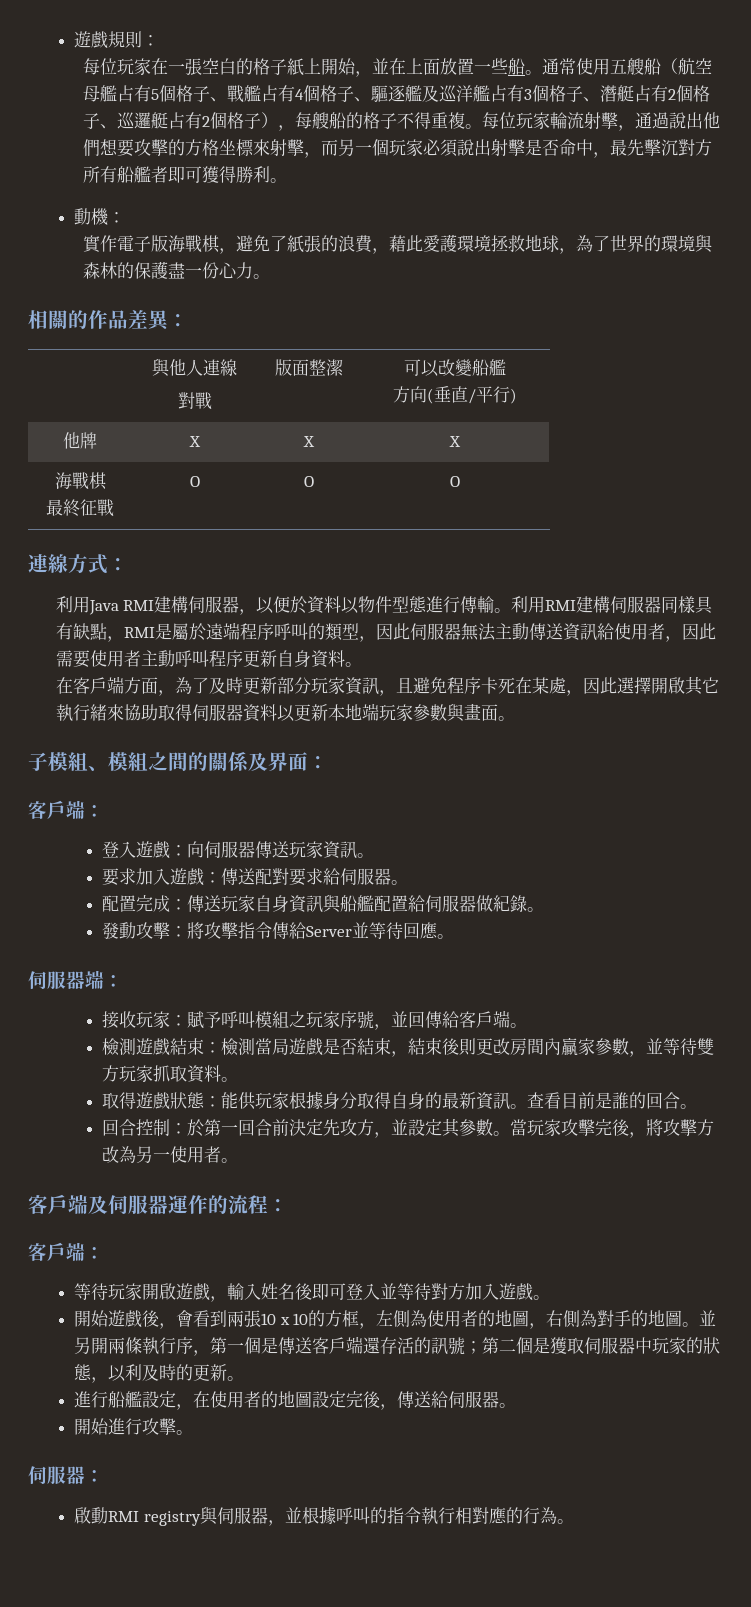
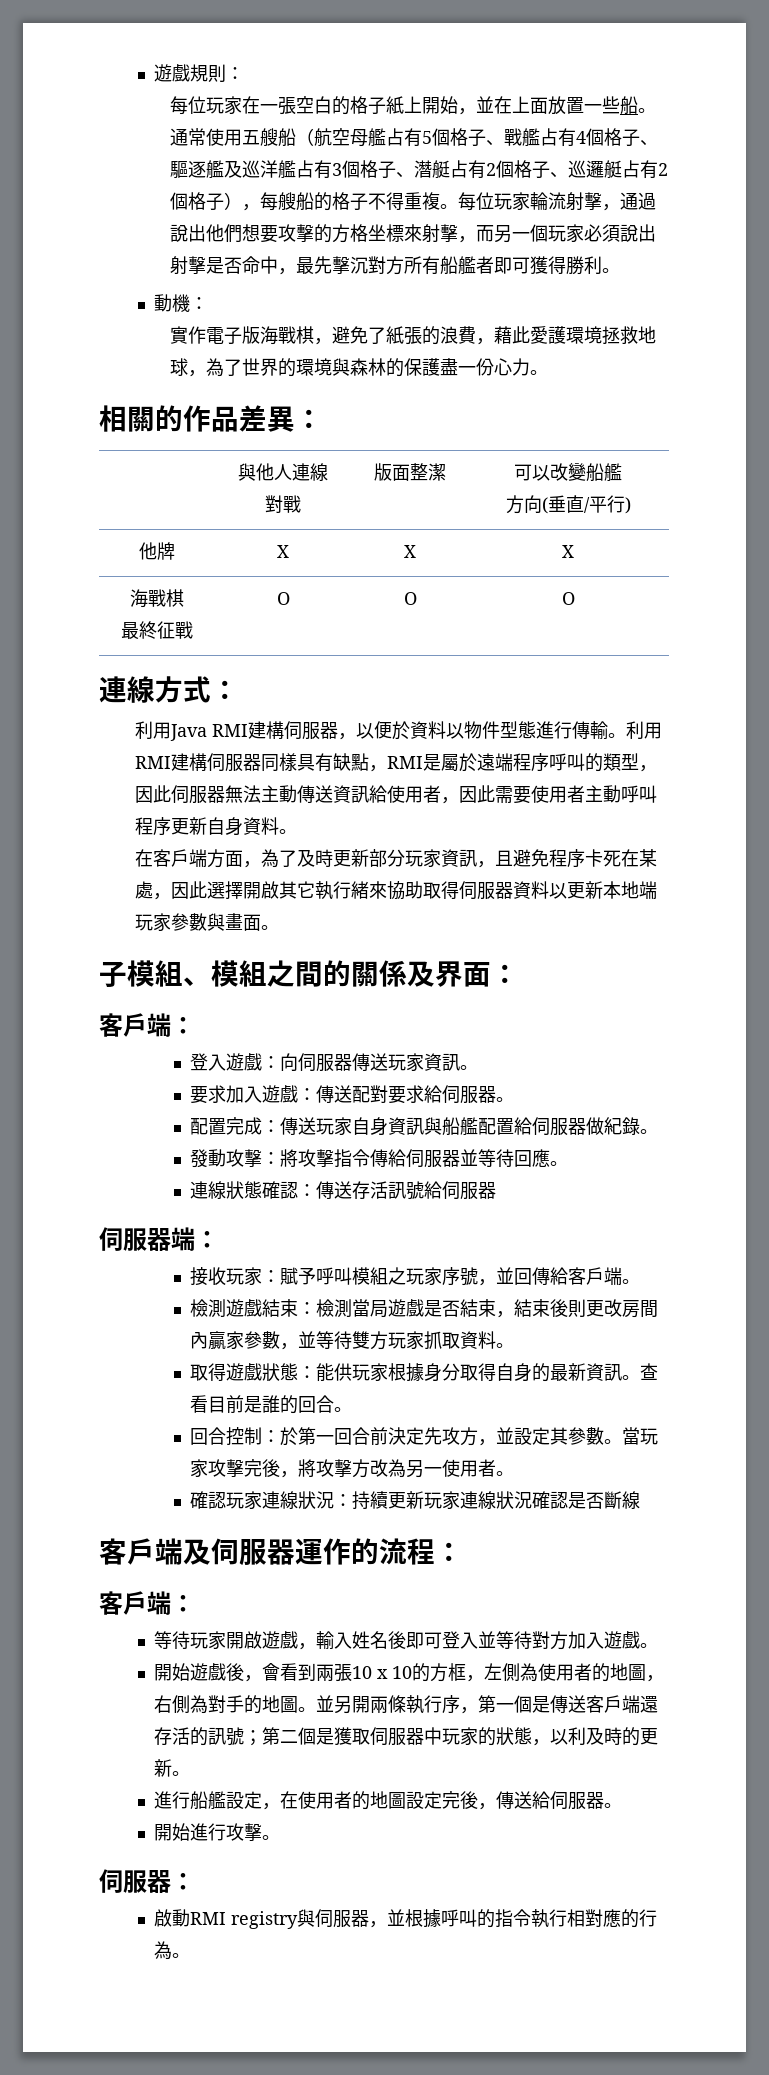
- 發動攻擊：將攻擊指令傳給Server並等待回應。
+ 發動攻擊：將攻擊指令傳給伺服器並等待回應。
+ 連線狀態確認：傳送存活訊號給伺服器
+ 確認玩家連線狀況：持續更新玩家連線狀況確認是否斷線

